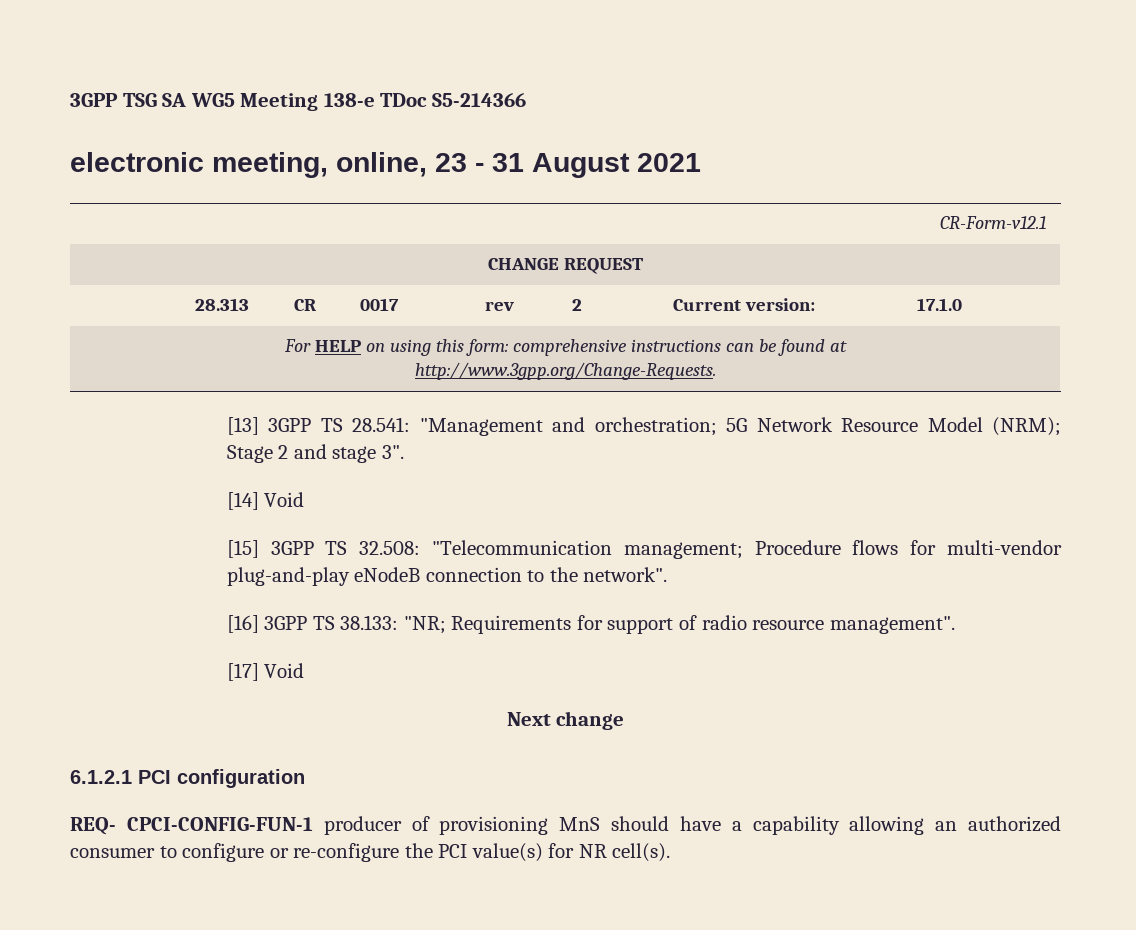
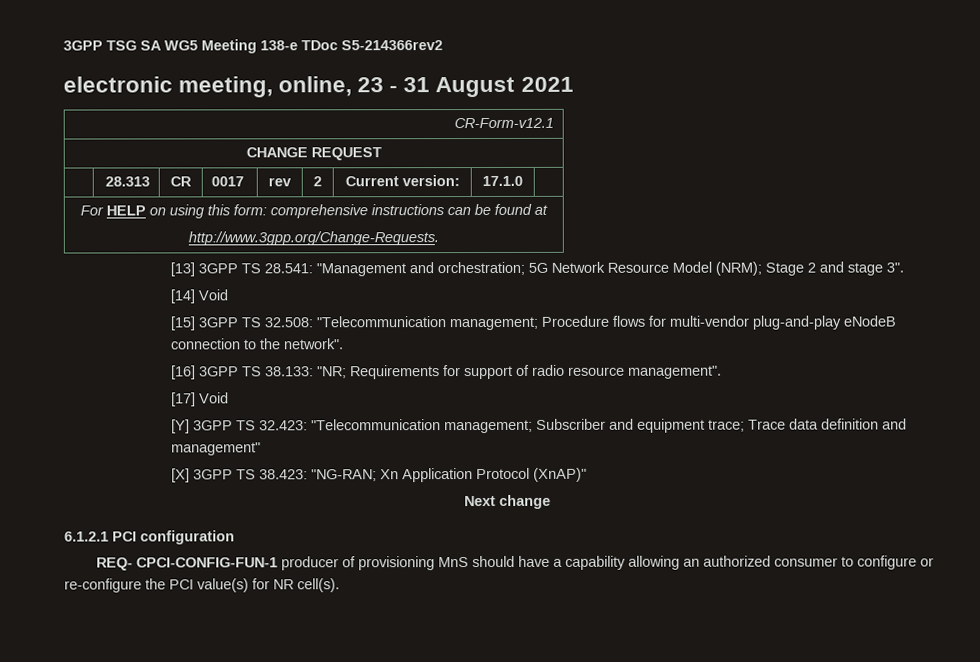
- 3GPP TSG SA WG5 Meeting 138-e TDoc S5-214366
+ 3GPP TSG SA WG5 Meeting 138-e TDoc S5-214366rev2
+ [Y] 3GPP TS 32.423: "Telecommunication management; Subscriber and equipment trace; Trace data definition and management"
+ [X] 3GPP TS 38.423: "NG-RAN; Xn Application Protocol (XnAP)"

